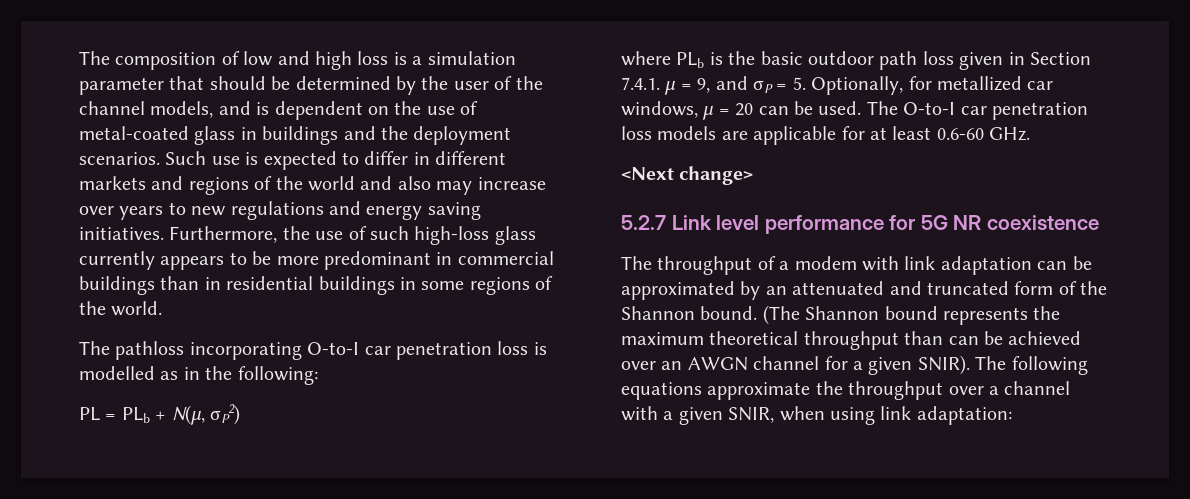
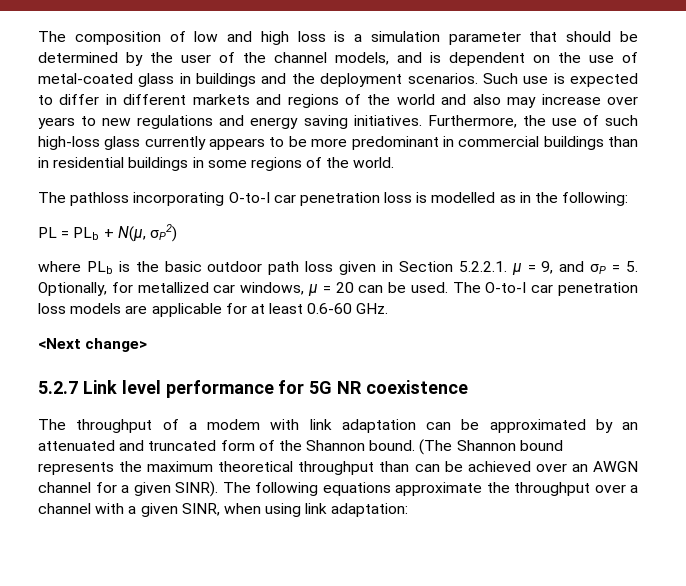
- where PLb is the basic outdoor path loss given in Section 7.4.1. μ = 9, and σP = 5. Optionally, for metallized car windows, μ = 20 can be used.
+ where PLb is the basic outdoor path loss given in Section 5.2.2.1. μ = 9, and σP = 5. Optionally, for metallized car windows, μ = 20 can be used.
- (The Shannon bound represents the maximum theoretical throughput than can be achieved over an AWGN channel for a given SNIR).
+ (The Shannon bound represents the maximum theoretical throughput than can be achieved over an AWGN channel for a given SINR).
- The following equations approximate the throughput over a channel with a given SNIR, when using link adaptation:
+ The following equations approximate the throughput over a channel with a given SINR, when using link adaptation:

